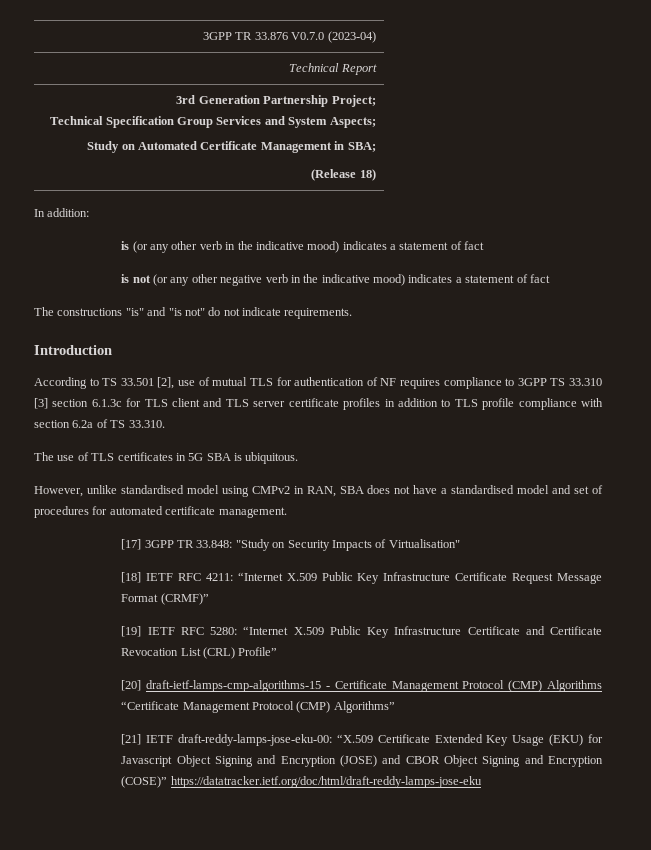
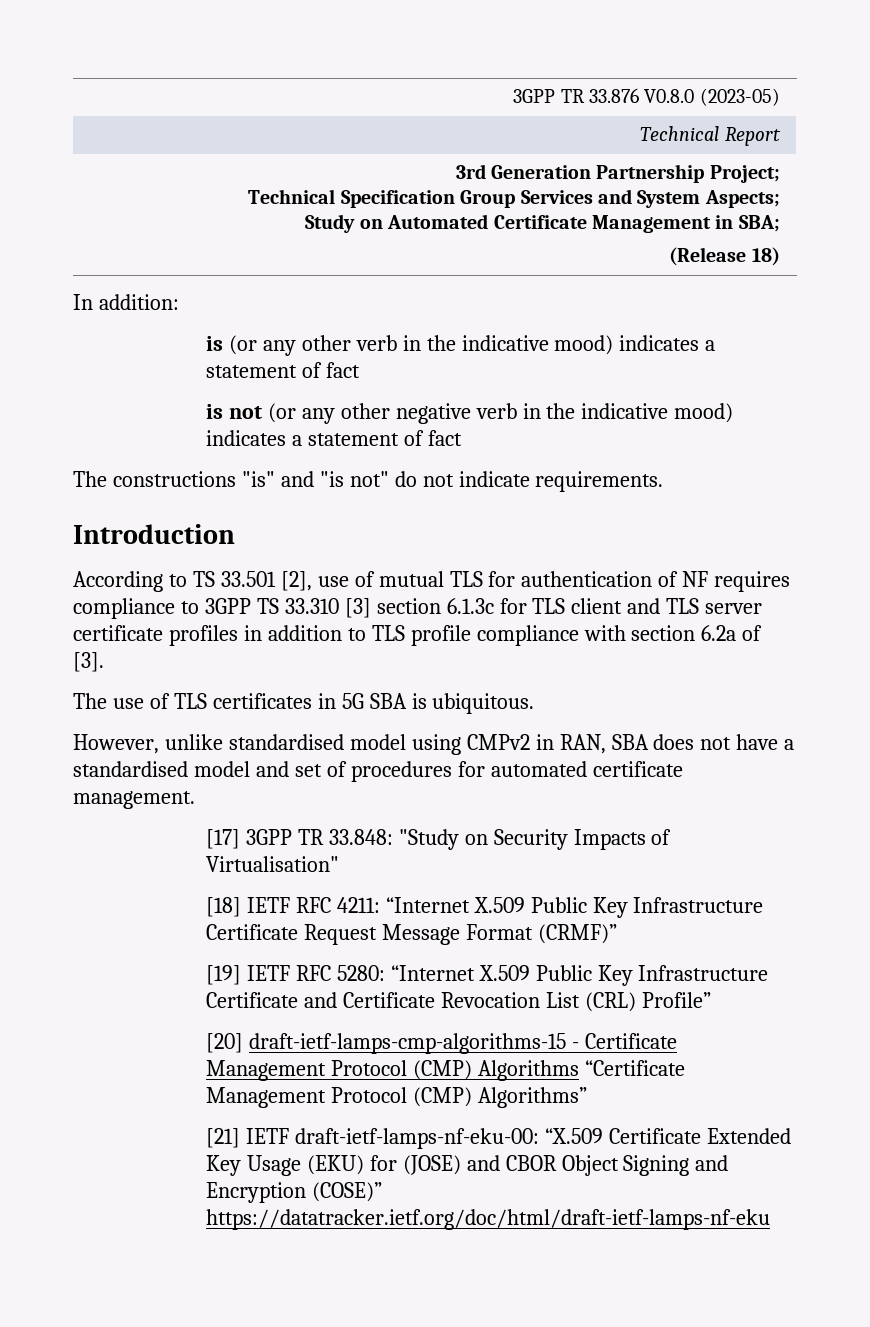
- 3GPP TR 33.876 V0.7.0 (2023-04)
+ 3GPP TR 33.876 V0.8.0 (2023-05)
- According to TS 33.501 [2], use of mutual TLS for authentication of NF requires compliance to 3GPP TS 33.310 [3] section 6.1.3c for TLS client and TLS server certificate profiles in addition to TLS profile compliance with section 6.2a of TS 33.310.
+ According to TS 33.501 [2], use of mutual TLS for authentication of NF requires compliance to 3GPP TS 33.310 [3] section 6.1.3c for TLS client and TLS server certificate profiles in addition to TLS profile compliance with section 6.2a of [3].
- [21] IETF draft-reddy-lamps-jose-eku-00: “X.509 Certificate Extended Key Usage (EKU) for Javascript Object Signing and Encryption (JOSE) and CBOR Object Signing and Encryption (COSE)” https://datatracker.ietf.org/doc/html/draft-reddy-lamps-jose-eku
+ [21] IETF draft-ietf-lamps-nf-eku-00: “X.509 Certificate Extended Key Usage (EKU) for (JOSE) and CBOR Object Signing and Encryption (COSE)” https://datatracker.ietf.org/doc/html/draft-ietf-lamps-nf-eku

